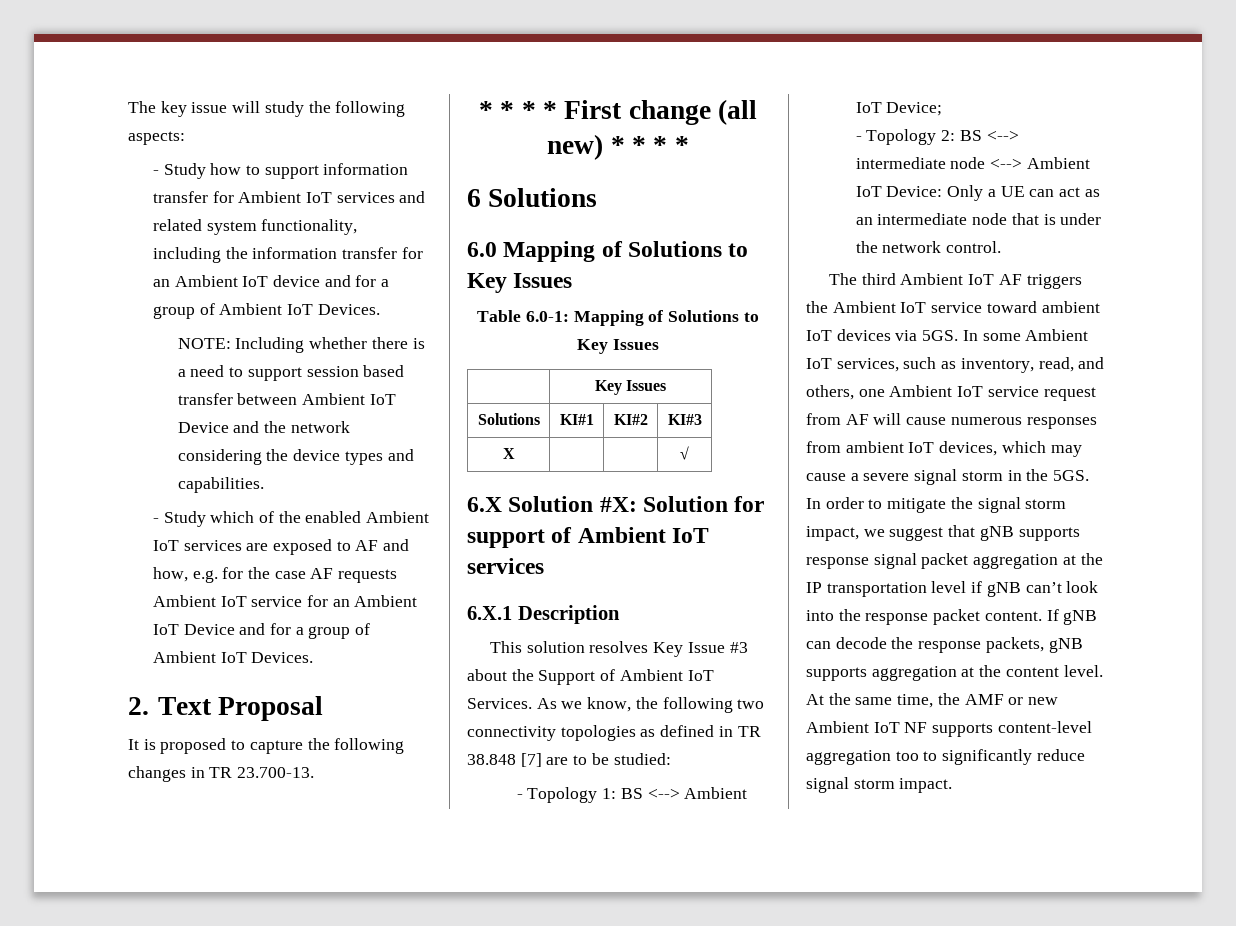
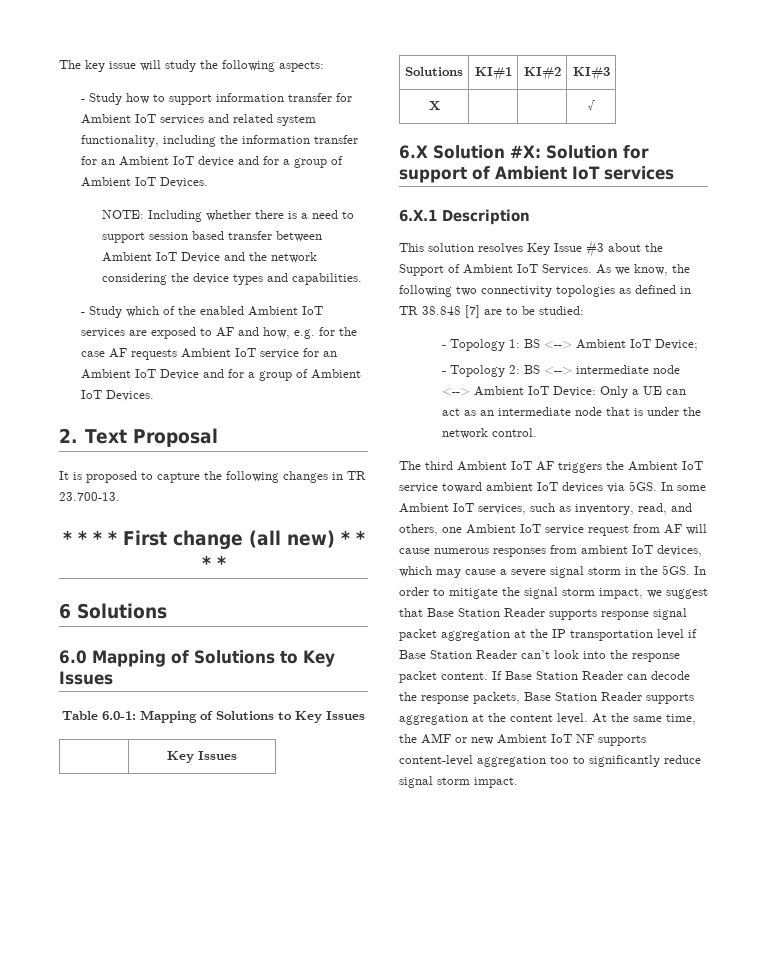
- In order to mitigate the signal storm impact, we suggest that gNB supports response signal packet aggregation at the IP transportation level if gNB can’t look into the response packet content.
+ In order to mitigate the signal storm impact, we suggest that Base Station Reader supports response signal packet aggregation at the IP transportation level if Base Station Reader can’t look into the response packet content.
- If gNB can decode the response packets, gNB supports aggregation at the content level.
+ If Base Station Reader can decode the response packets, Base Station Reader supports aggregation at the content level.

